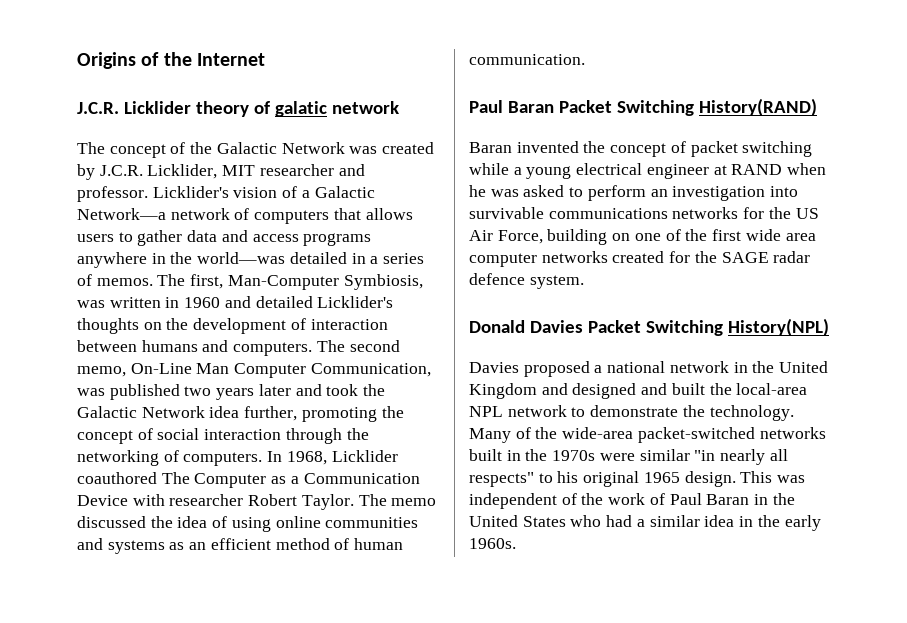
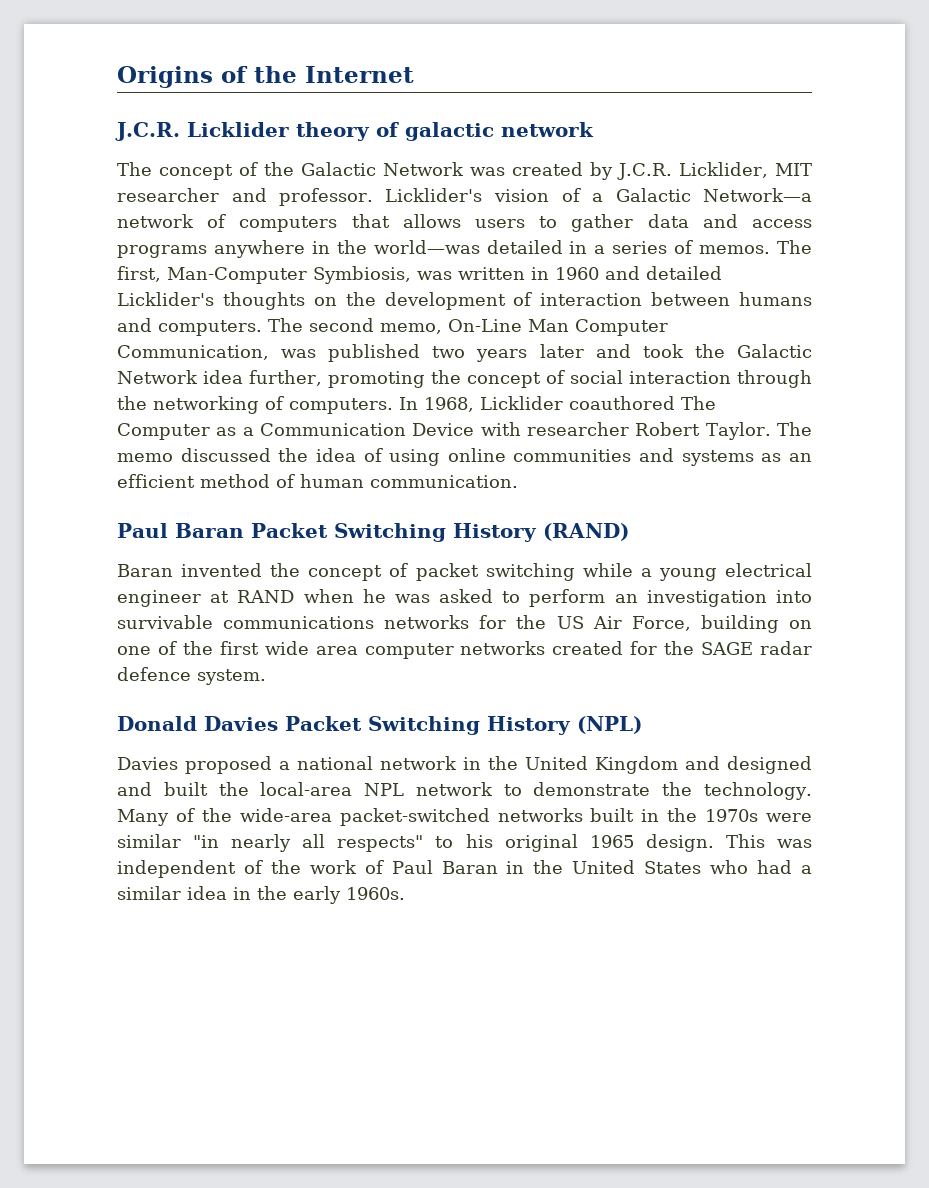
- J.C.R. Licklider theory of galatic network
+ J.C.R. Licklider theory of galactic network
- Paul Baran Packet Switching History(RAND)
+ Paul Baran Packet Switching History (RAND)
- Donald Davies Packet Switching History(NPL)
+ Donald Davies Packet Switching History (NPL)

